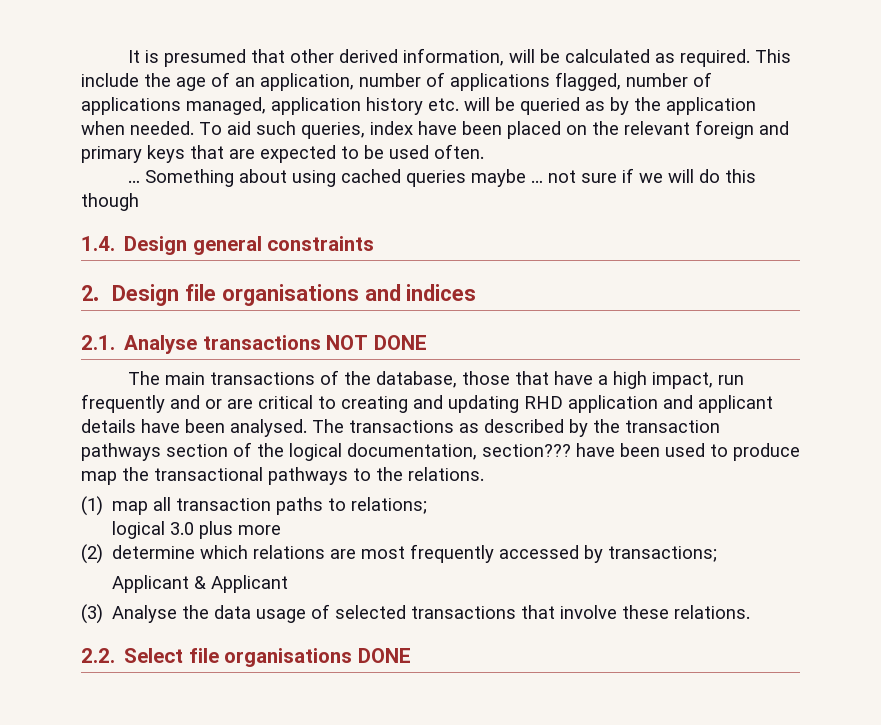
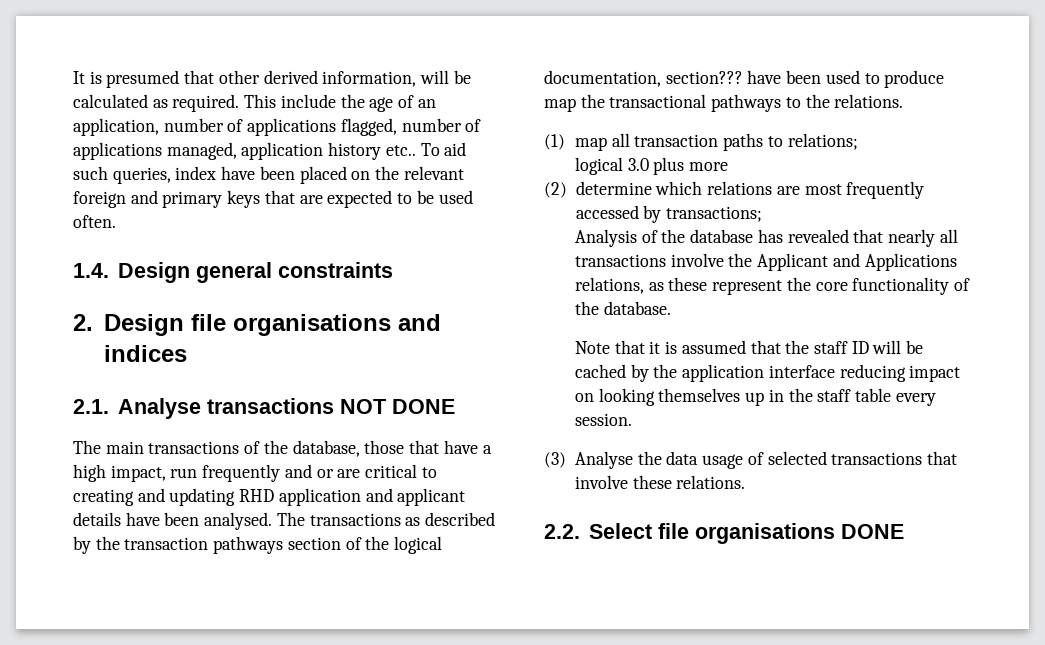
- This include the age of an application, number of applications flagged, number of applications managed, application history etc. will be queried as by the application when needed.
+ This include the age of an application, number of applications flagged, number of applications managed, application history etc..
- … Something about using cached queries maybe … not sure if we will do this though
- Applicant & Applicant
+ Analysis of the database has revealed that nearly all transactions involve the Applicant and Applications relations, as these represent the core functionality of the database.
+ Note that it is assumed that the staff ID will be cached by the application interface reducing impact on looking themselves up in the staff table every session.

